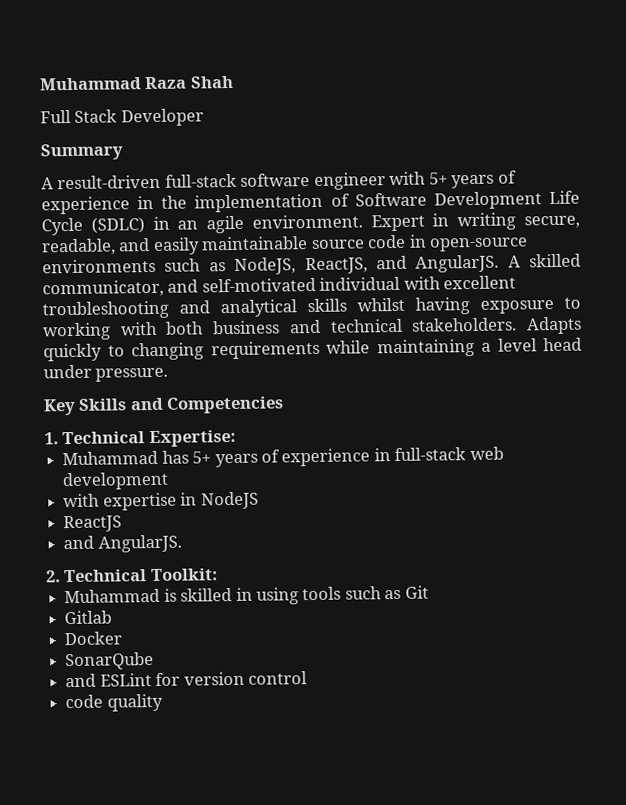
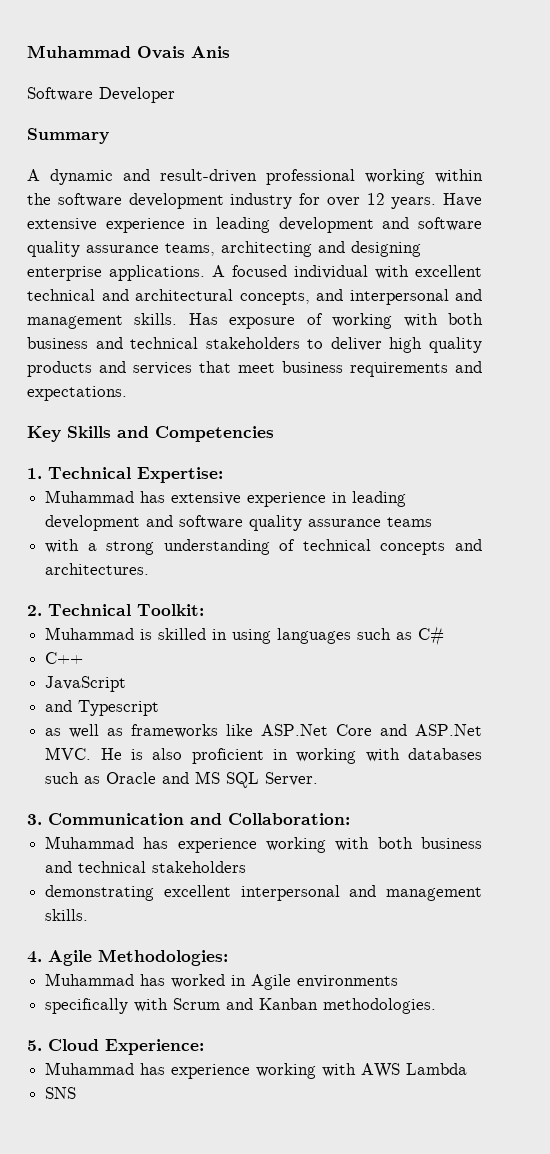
- Muhammad Raza Shah
- Full Stack Developer
+ Muhammad Ovais Anis
+ Software Developer
- A result-driven full-stack software engineer with 5+ years of experience in the implementation of Software Development Life Cycle (SDLC) in an agile environment. Expert in writing secure, readable, and easily maintainable source code in open-source environments such as NodeJS, ReactJS, and AngularJS. A skilled communicator, and self-motivated individual with excellent troubleshooting and analytical skills whilst having exposure to working with both business and technical stakeholders. Adapts quickly to changing requirements while maintaining a level head under pressure.
+ A dynamic and result-driven professional working within the software development industry for over 12 years. Have extensive experience in leading development and software quality assurance teams, architecting and designing enterprise applications. A focused individual with excellent technical and architectural concepts, and interpersonal and management skills. Has exposure of working with both business and technical stakeholders to deliver high quality products and services that meet business requirements and expectations.
- Muhammad has 5+ years of experience in full-stack web development
- with expertise in NodeJS
- ReactJS
- and AngularJS.
+ Muhammad has extensive experience in leading development and software quality assurance teams
+ with a strong understanding of technical concepts and architectures.
- Muhammad is skilled in using tools such as Git
- Gitlab
- Docker
- SonarQube
- and ESLint for version control
- code quality
+ Muhammad is skilled in using languages such as C#
+ C++
+ JavaScript
+ and Typescript
+ as well as frameworks like ASP.Net Core and ASP.Net MVC. He is also proficient in working with databases such as Oracle and MS SQL Server.
+ 3. Communication and Collaboration:
+ Muhammad has experience working with both business and technical stakeholders
+ demonstrating excellent interpersonal and management skills.
+ 4. Agile Methodologies:
+ Muhammad has worked in Agile environments
+ specifically with Scrum and Kanban methodologies.
+ 5. Cloud Experience:
+ Muhammad has experience working with AWS Lambda
+ SNS

